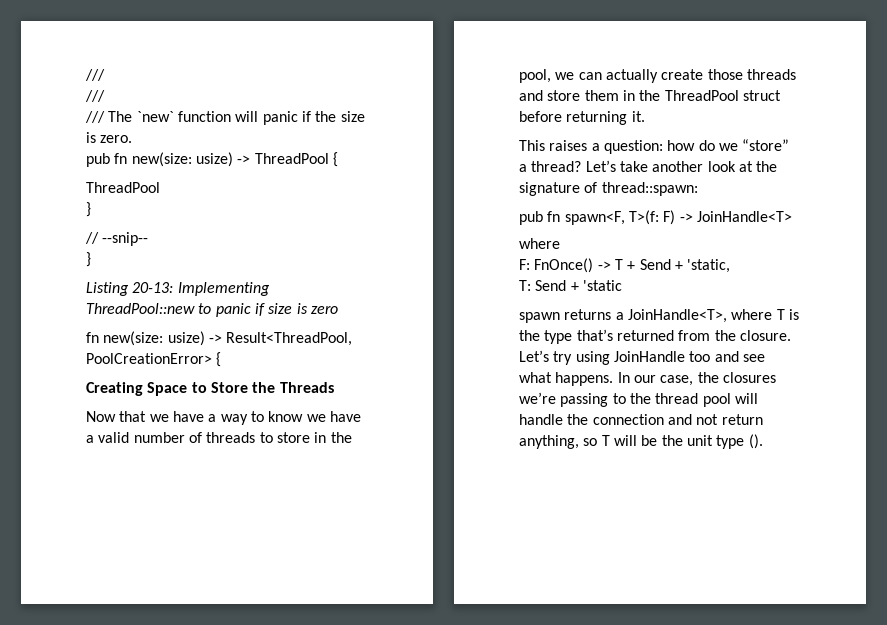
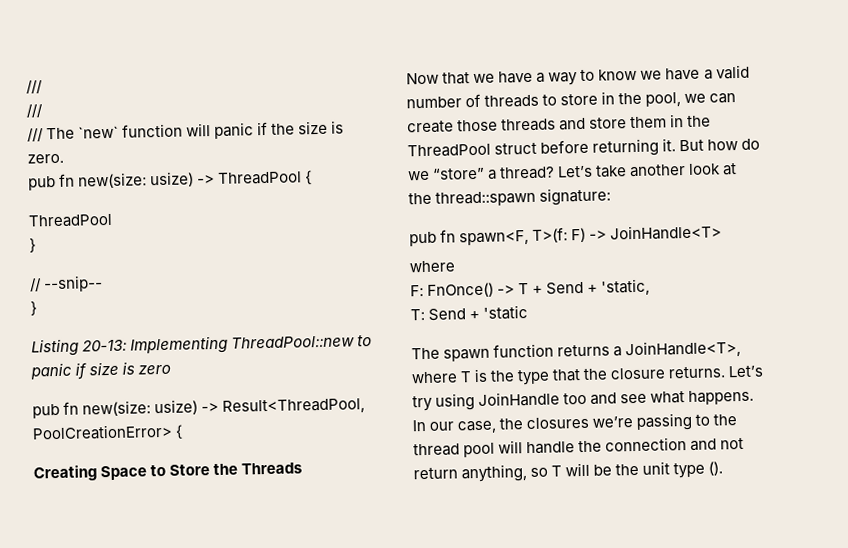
- fn new(size: usize) -> Result<ThreadPool, PoolCreationError> {
+ pub fn new(size: usize) -> Result<ThreadPool, PoolCreationError> {
- Now that we have a way to know we have a valid number of threads to store in the pool, we can actually create those threads and store them in the ThreadPool struct before returning it.
- This raises a question: how do we “store” a thread?
+ Now that we have a way to know we have a valid number of threads to store in the pool, we can create those threads and store them in the ThreadPool struct before returning it. But how do we “store” a thread?
- Let’s take another look at the signature of thread::spawn:
+ Let’s take another look at the thread::spawn signature:
- spawn returns a JoinHandle<T>, where T is the type that’s returned from the closure.
+ The spawn function returns a JoinHandle<T>, where T is the type that the closure returns.

